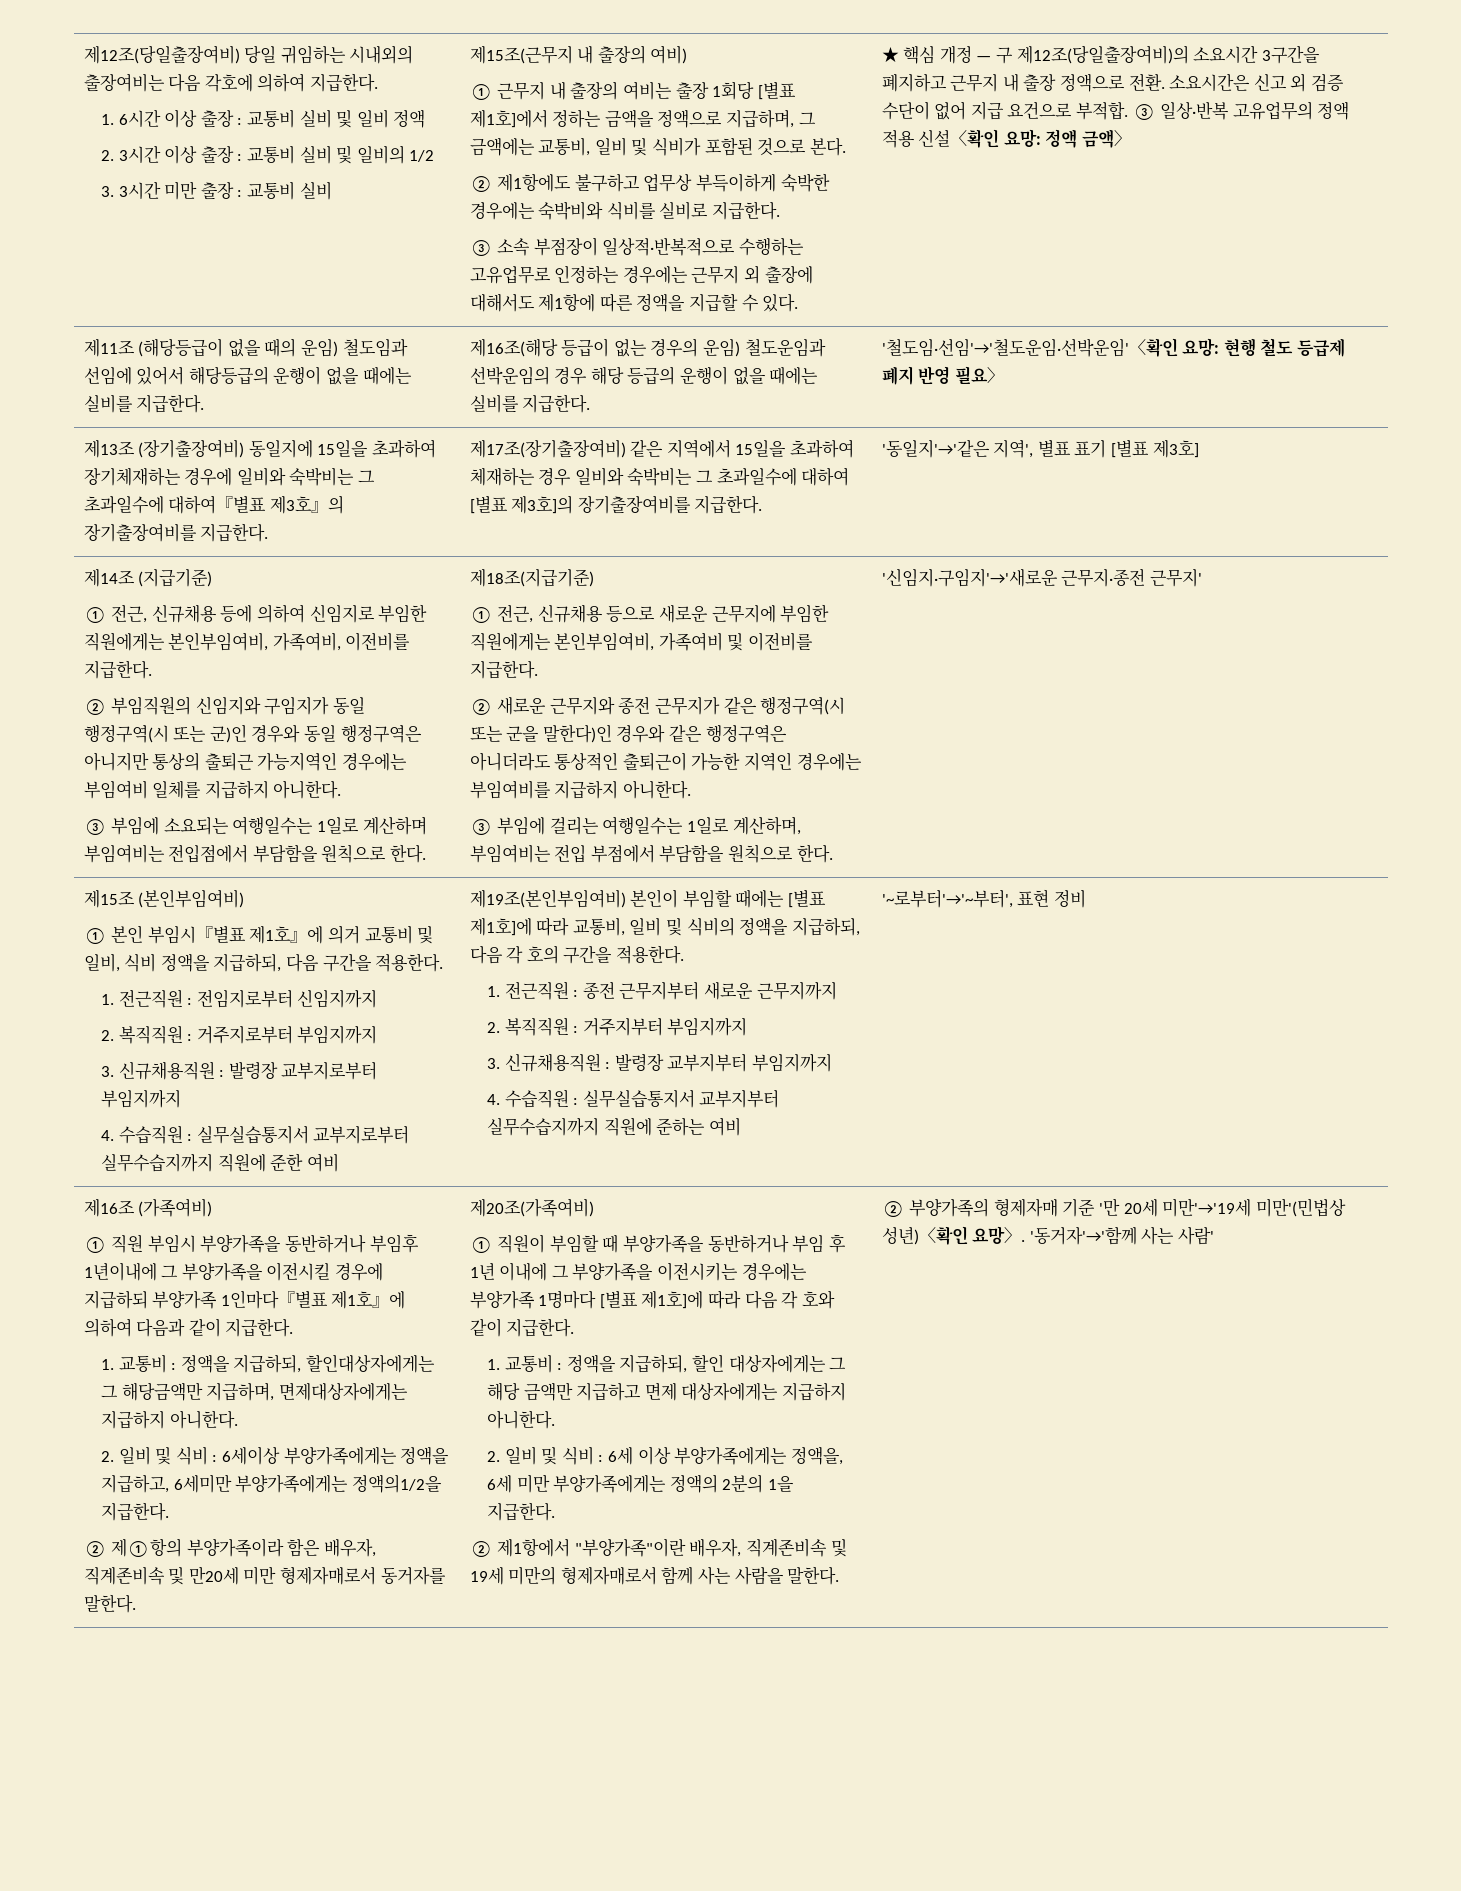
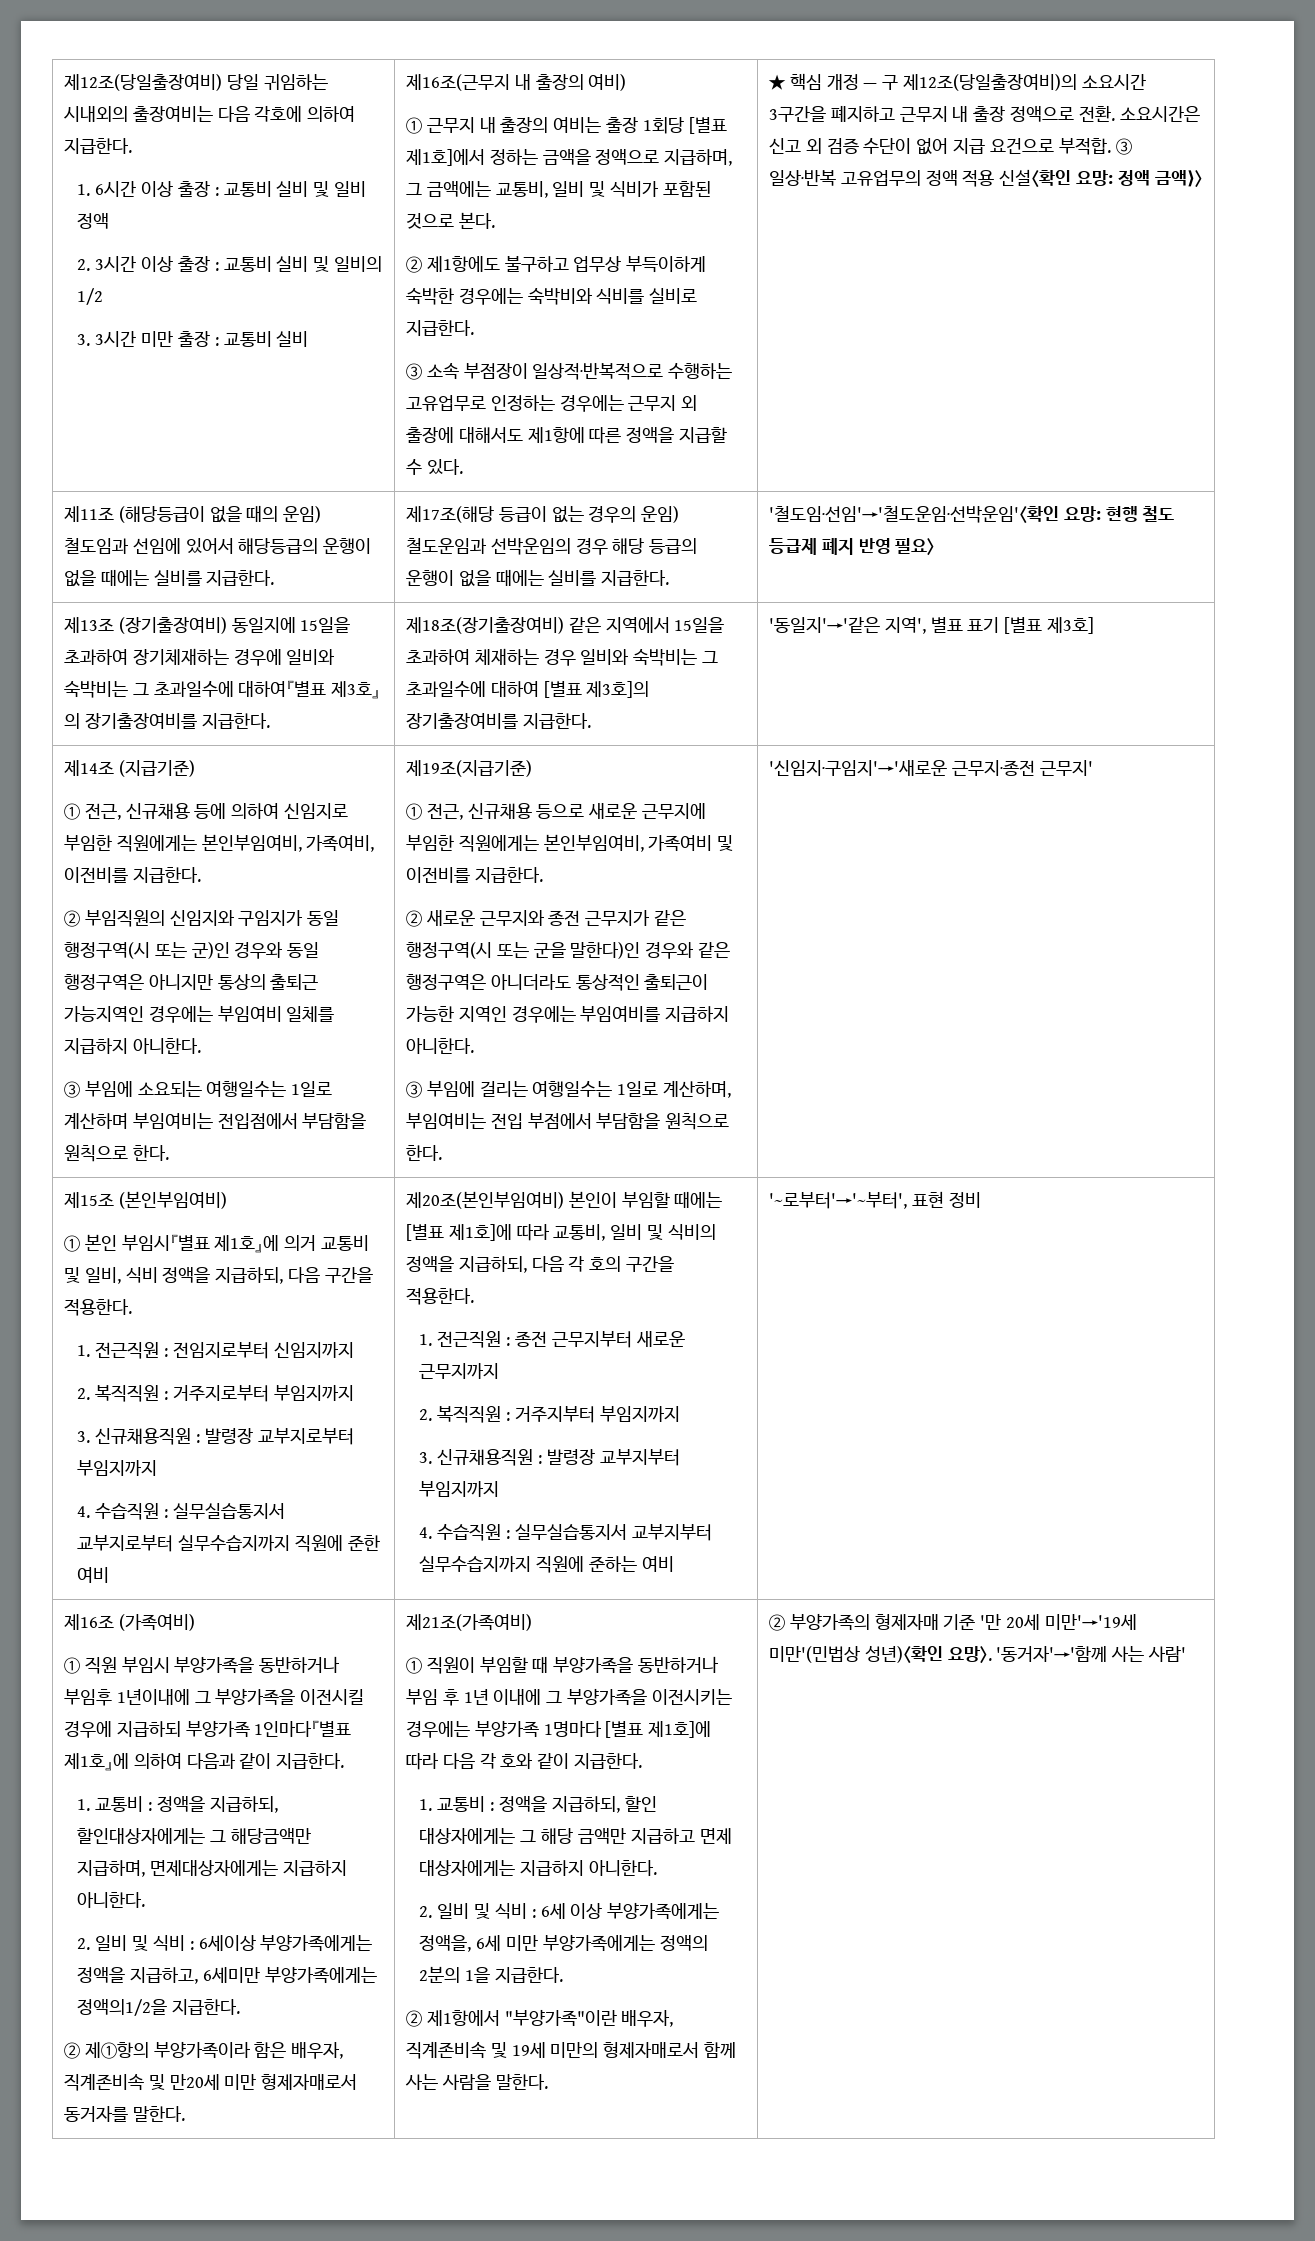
- 제15조(근무지 내 출장의 여비)
+ 제16조(근무지 내 출장의 여비)
- ③ 일상·반복 고유업무의 정액 적용 신설〈확인 요망: 정액 금액〉
+ ③ 일상·반복 고유업무의 정액 적용 신설〈확인 요망: 정액 금액⟩〉
- 제11조 (해당등급이 없을 때의 운임) 철도임과 선임에 있어서 해당등급의 운행이 없을 때에는 실비를 지급한다. | 제16조(해당 등급이 없는 경우의 운임) 철도운임과 선박운임의 경우 해당 등급의 운행이 없을 때에는 실비를 지급한다. | '철도임·선임'→'철도운임·선박운임'〈확인 요망: 현행 철도 등급제 폐지 반영 필요〉
+ 제11조 (해당등급이 없을 때의 운임) 철도임과 선임에 있어서 해당등급의 운행이 없을 때에는 실비를 지급한다. | 제17조(해당 등급이 없는 경우의 운임) 철도운임과 선박운임의 경우 해당 등급의 운행이 없을 때에는 실비를 지급한다. | '철도임·선임'→'철도운임·선박운임'〈확인 요망: 현행 철도 등급제 폐지 반영 필요〉
- 제13조 (장기출장여비) 동일지에 15일을 초과하여 장기체재하는 경우에 일비와 숙박비는 그 초과일수에 대하여『별표 제3호』의 장기출장여비를 지급한다. | 제17조(장기출장여비) 같은 지역에서 15일을 초과하여 체재하는 경우 일비와 숙박비는 그 초과일수에 대하여 [별표 제3호]의 장기출장여비를 지급한다. | '동일지'→'같은 지역', 별표 표기 [별표 제3호]
+ 제13조 (장기출장여비) 동일지에 15일을 초과하여 장기체재하는 경우에 일비와 숙박비는 그 초과일수에 대하여『별표 제3호』의 장기출장여비를 지급한다. | 제18조(장기출장여비) 같은 지역에서 15일을 초과하여 체재하는 경우 일비와 숙박비는 그 초과일수에 대하여 [별표 제3호]의 장기출장여비를 지급한다. | '동일지'→'같은 지역', 별표 표기 [별표 제3호]
- 제18조(지급기준)
+ 제19조(지급기준)
- 제19조(본인부임여비) 본인이 부임할 때에는 [별표 제1호]에 따라 교통비, 일비 및 식비의 정액을 지급하되, 다음 각 호의 구간을 적용한다.
+ 제20조(본인부임여비) 본인이 부임할 때에는 [별표 제1호]에 따라 교통비, 일비 및 식비의 정액을 지급하되, 다음 각 호의 구간을 적용한다.
- 제20조(가족여비)
+ 제21조(가족여비)

